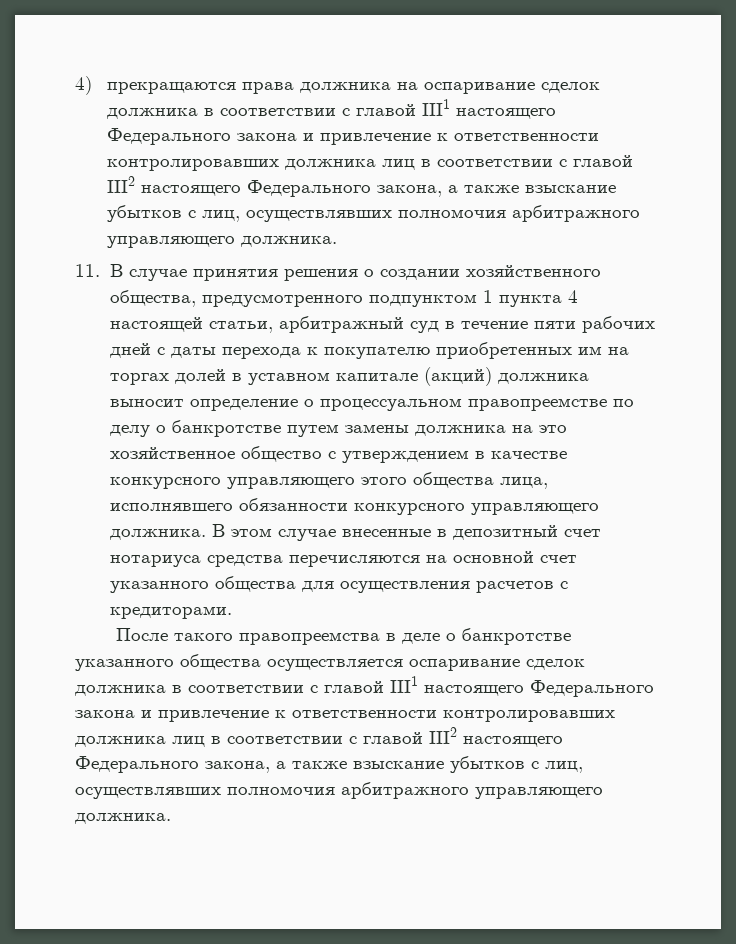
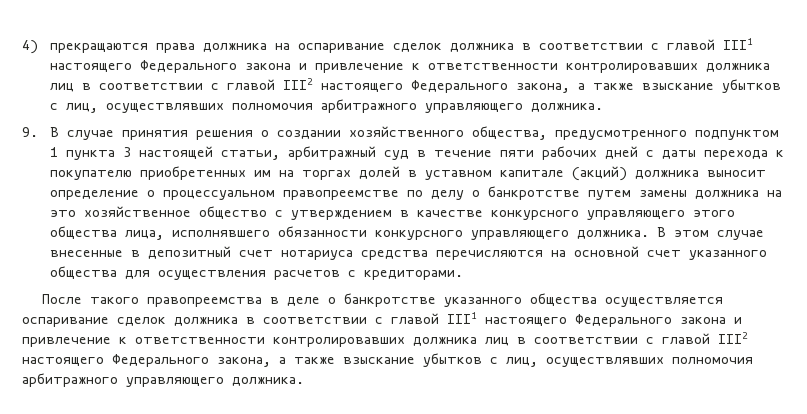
- 11. В случае принятия решения о создании хозяйственного общества, предусмотренного подпунктом 1 пункта 4 настоящей статьи, арбитражный суд в течение пяти рабочих дней с даты перехода к покупателю приобретенных им на торгах долей в уставном капитале (акций) должника выносит определение о процессуальном правопреемстве по делу о банкротстве путем замены должника на это хозяйственное общество с утверждением в качестве конкурсного управляющего этого общества лица, исполнявшего обязанности конкурсного управляющего должника.
+ 9. В случае принятия решения о создании хозяйственного общества, предусмотренного подпунктом 1 пункта 3 настоящей статьи, арбитражный суд в течение пяти рабочих дней с даты перехода к покупателю приобретенных им на торгах долей в уставном капитале (акций) должника выносит определение о процессуальном правопреемстве по делу о банкротстве путем замены должника на это хозяйственное общество с утверждением в качестве конкурсного управляющего этого общества лица, исполнявшего обязанности конкурсного управляющего должника.

